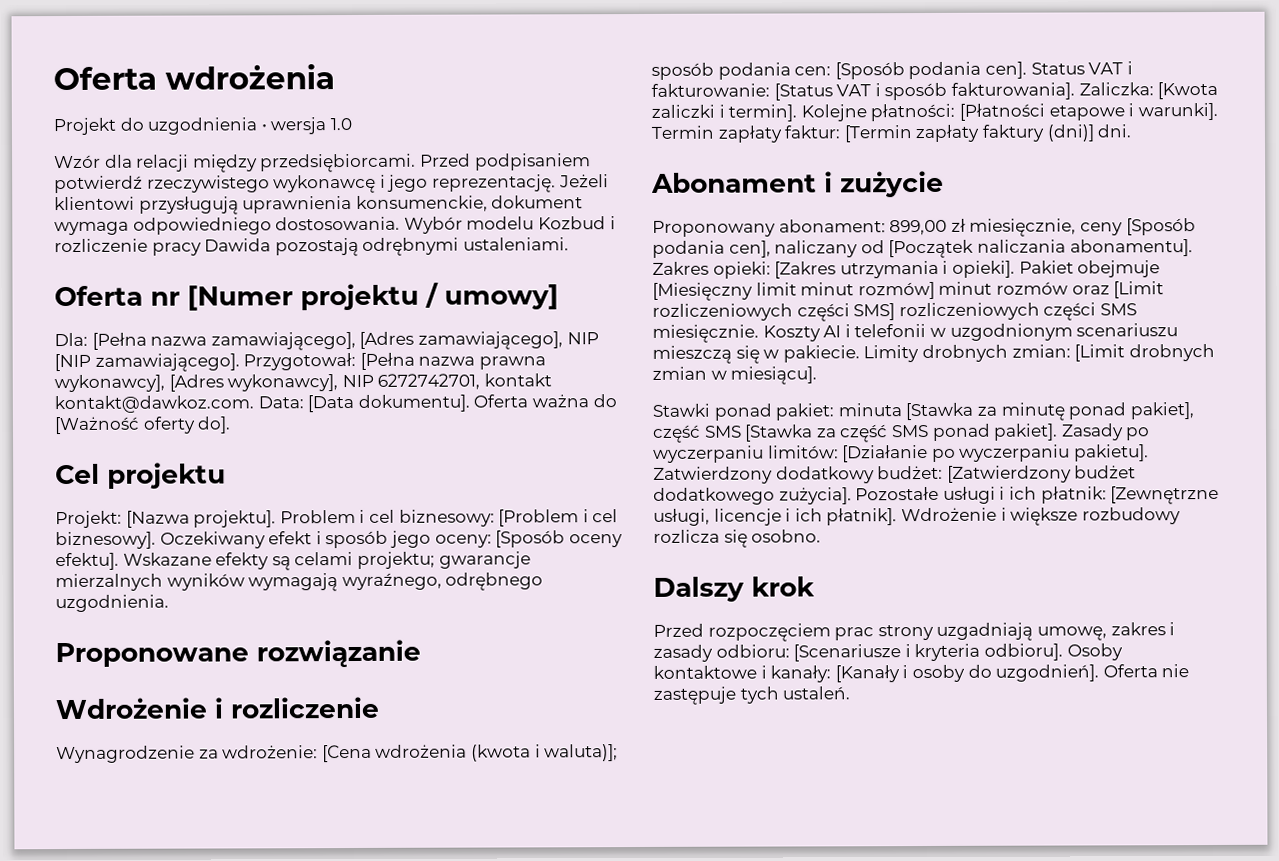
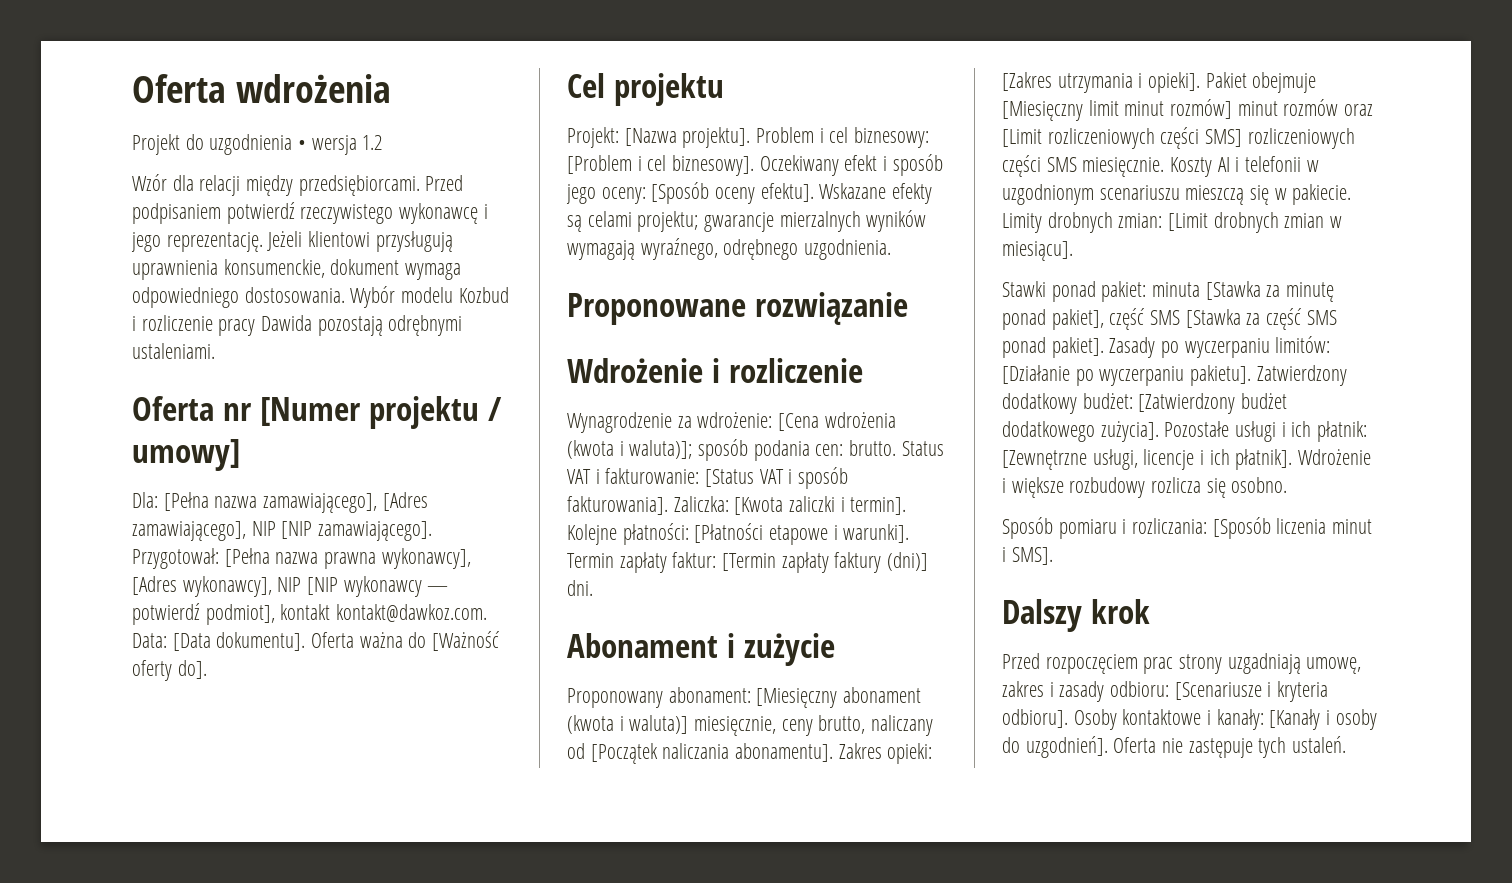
- Projekt do uzgodnienia • wersja 1.0
+ Projekt do uzgodnienia • wersja 1.2
- Przygotował: [Pełna nazwa prawna wykonawcy], [Adres wykonawcy], NIP 6272742701, kontakt kontakt@dawkoz.com. Data: [Data dokumentu].
+ Przygotował: [Pełna nazwa prawna wykonawcy], [Adres wykonawcy], NIP [NIP wykonawcy — potwierdź podmiot], kontakt kontakt@dawkoz.com. Data: [Data dokumentu].
- Wynagrodzenie za wdrożenie: [Cena wdrożenia (kwota i waluta)]; sposób podania cen: [Sposób podania cen].
+ Wynagrodzenie za wdrożenie: [Cena wdrożenia (kwota i waluta)]; sposób podania cen: brutto.
- Proponowany abonament: 899,00 zł miesięcznie, ceny [Sposób podania cen], naliczany od [Początek naliczania abonamentu].
+ Proponowany abonament: [Miesięczny abonament (kwota i waluta)] miesięcznie, ceny brutto, naliczany od [Początek naliczania abonamentu].
+ Sposób pomiaru i rozliczania: [Sposób liczenia minut i SMS].

